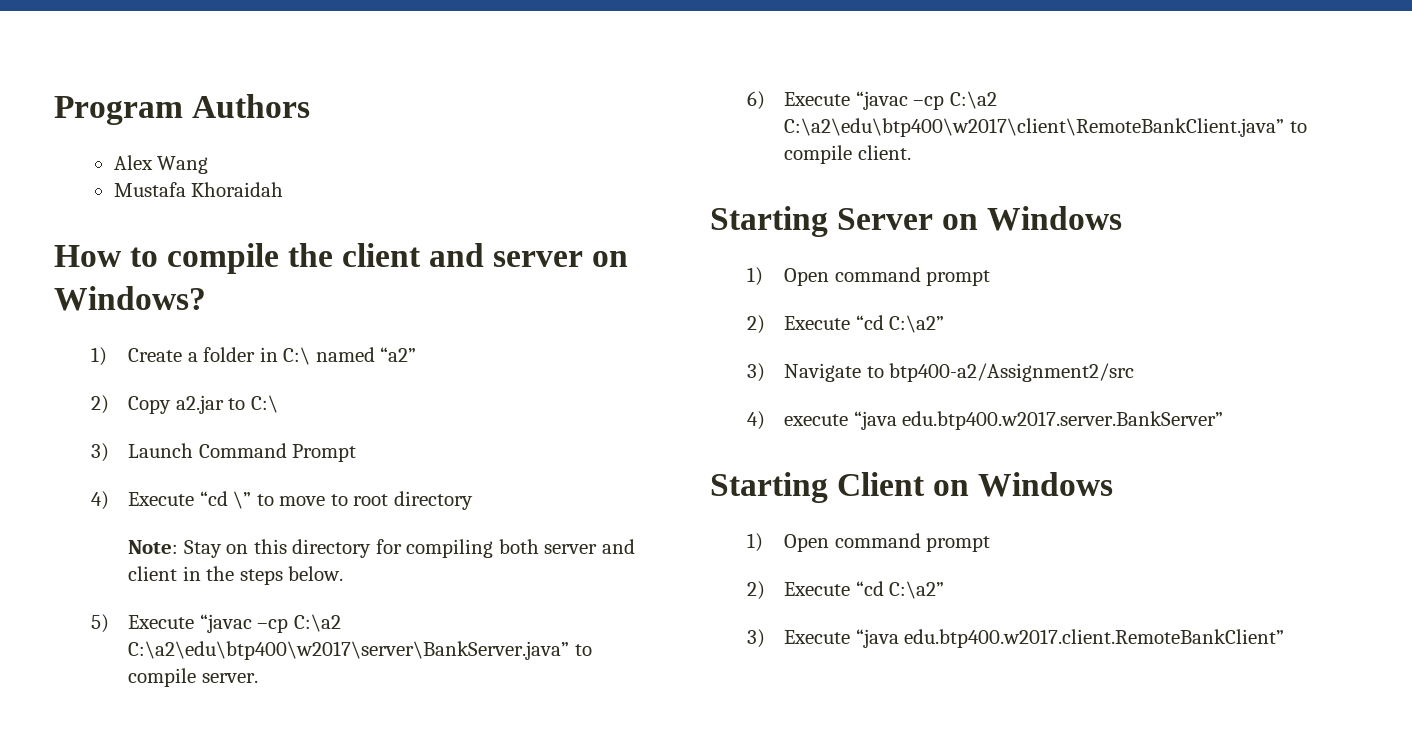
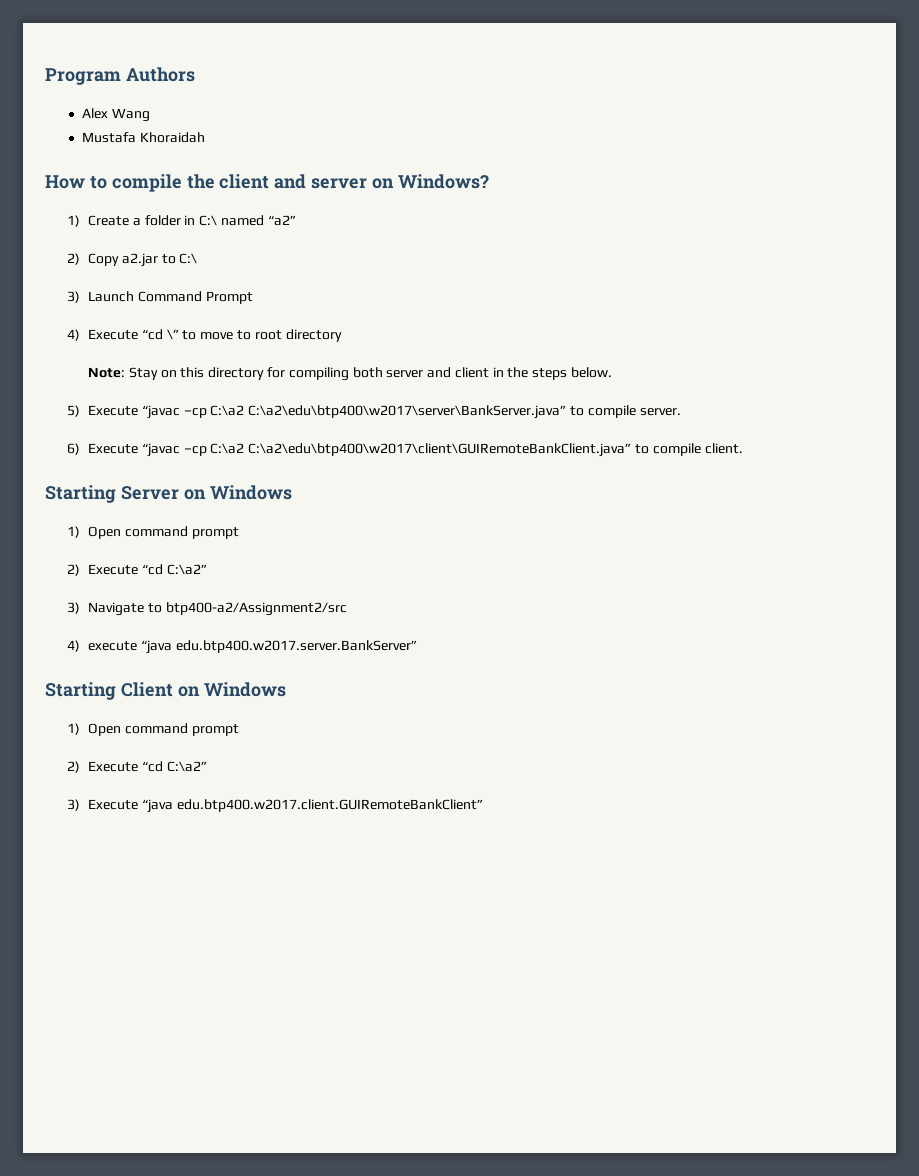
- 6) Execute “javac –cp C:\a2 C:\a2\edu\btp400\w2017\client\RemoteBankClient.java” to compile client.
+ 6) Execute “javac –cp C:\a2 C:\a2\edu\btp400\w2017\client\GUIRemoteBankClient.java” to compile client.
- 3) Execute “java edu.btp400.w2017.client.RemoteBankClient”
+ 3) Execute “java edu.btp400.w2017.client.GUIRemoteBankClient”

